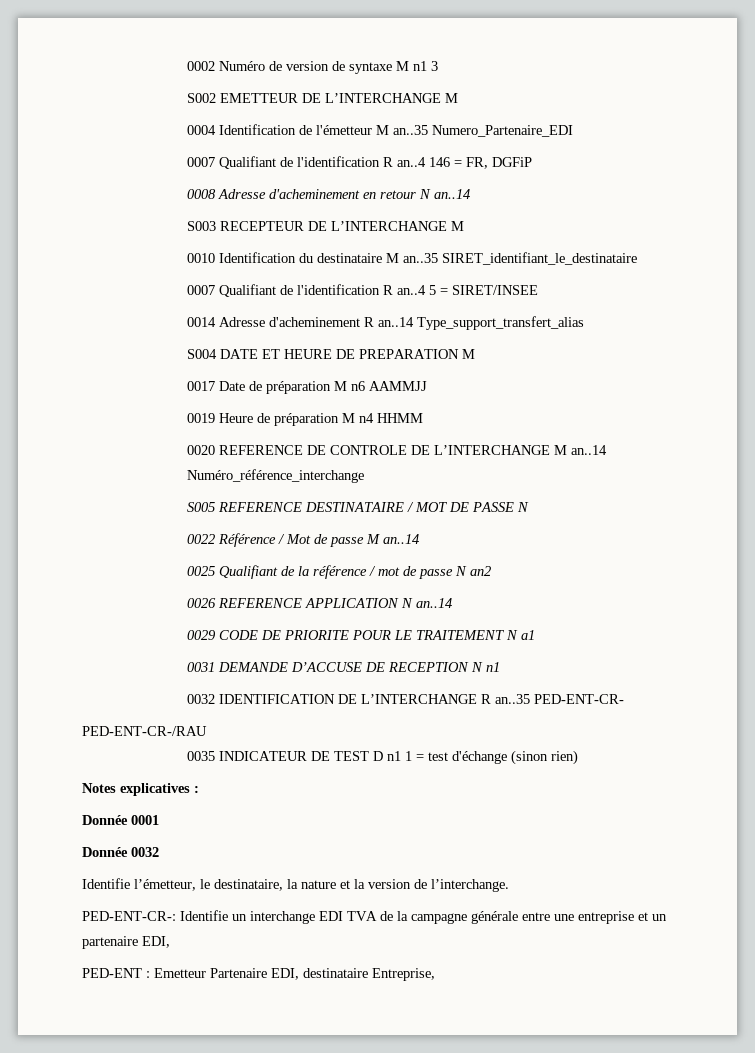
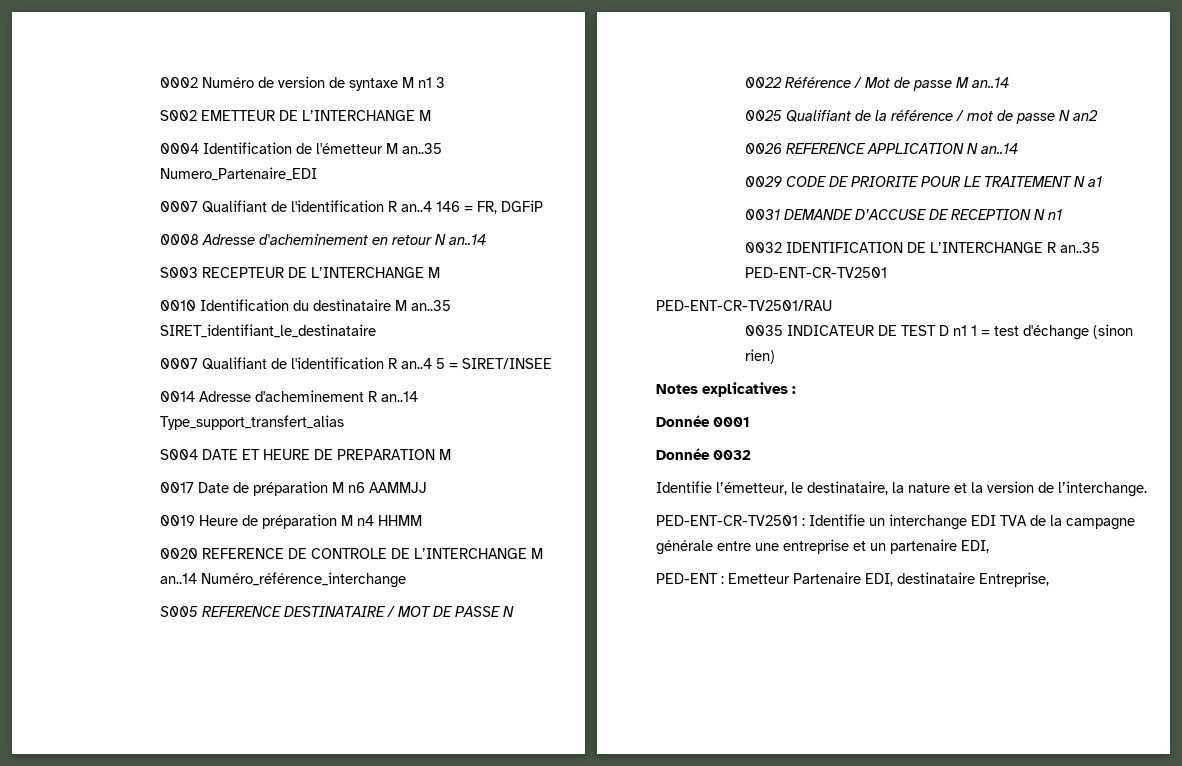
- 0032 IDENTIFICATION DE L’INTERCHANGE R an..35 PED-ENT-CR-
- PED-ENT-CR-/RAU
+ 0032 IDENTIFICATION DE L’INTERCHANGE R an..35 PED-ENT-CR-TV2501
+ PED-ENT-CR-TV2501/RAU
- PED-ENT-CR-: Identifie un interchange EDI TVA de la campagne générale entre une entreprise et un partenaire EDI,
+ PED-ENT-CR-TV2501 : Identifie un interchange EDI TVA de la campagne générale entre une entreprise et un partenaire EDI,

